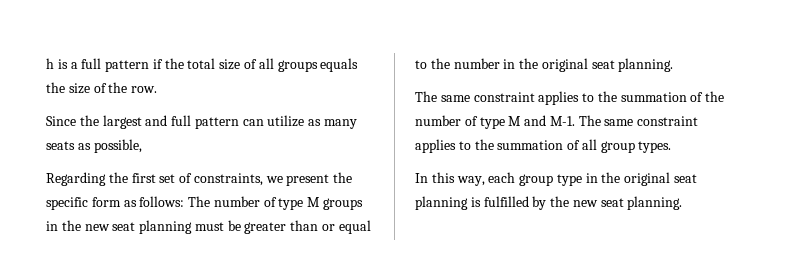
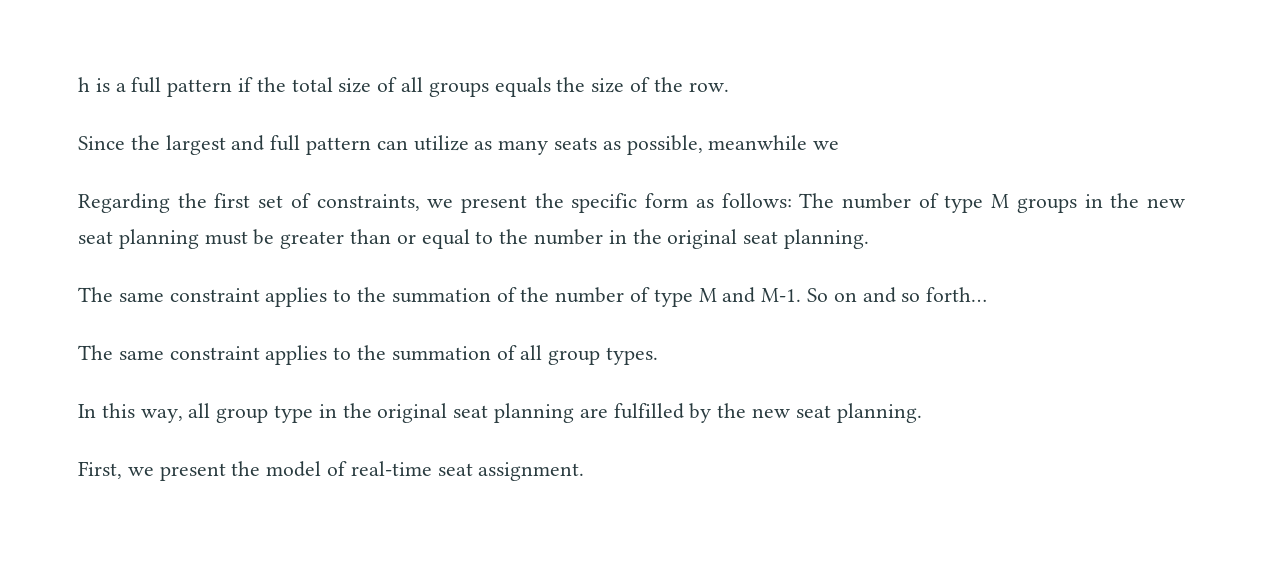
- Since the largest and full pattern can utilize as many seats as possible,
+ Since the largest and full pattern can utilize as many seats as possible, meanwhile we
- The same constraint applies to the summation of the number of type M and M-1. The same constraint applies to the summation of all group types.
+ The same constraint applies to the summation of the number of type M and M-1. So on and so forth…
+ The same constraint applies to the summation of all group types.
- In this way, each group type in the original seat planning is fulfilled by the new seat planning.
+ In this way, all group type in the original seat planning are fulfilled by the new seat planning.
+ First, we present the model of real-time seat assignment.

